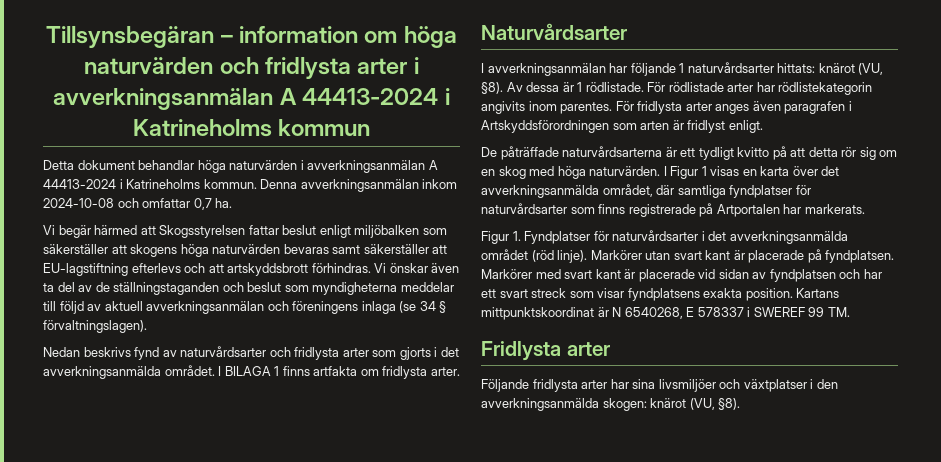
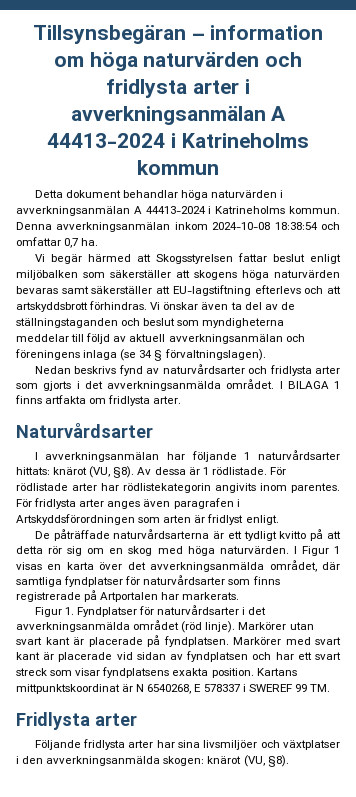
- Denna avverkningsanmälan inkom 2024-10-08 och omfattar 0,7 ha.
+ Denna avverkningsanmälan inkom 2024-10-08 18:38:54 och omfattar 0,7 ha.

